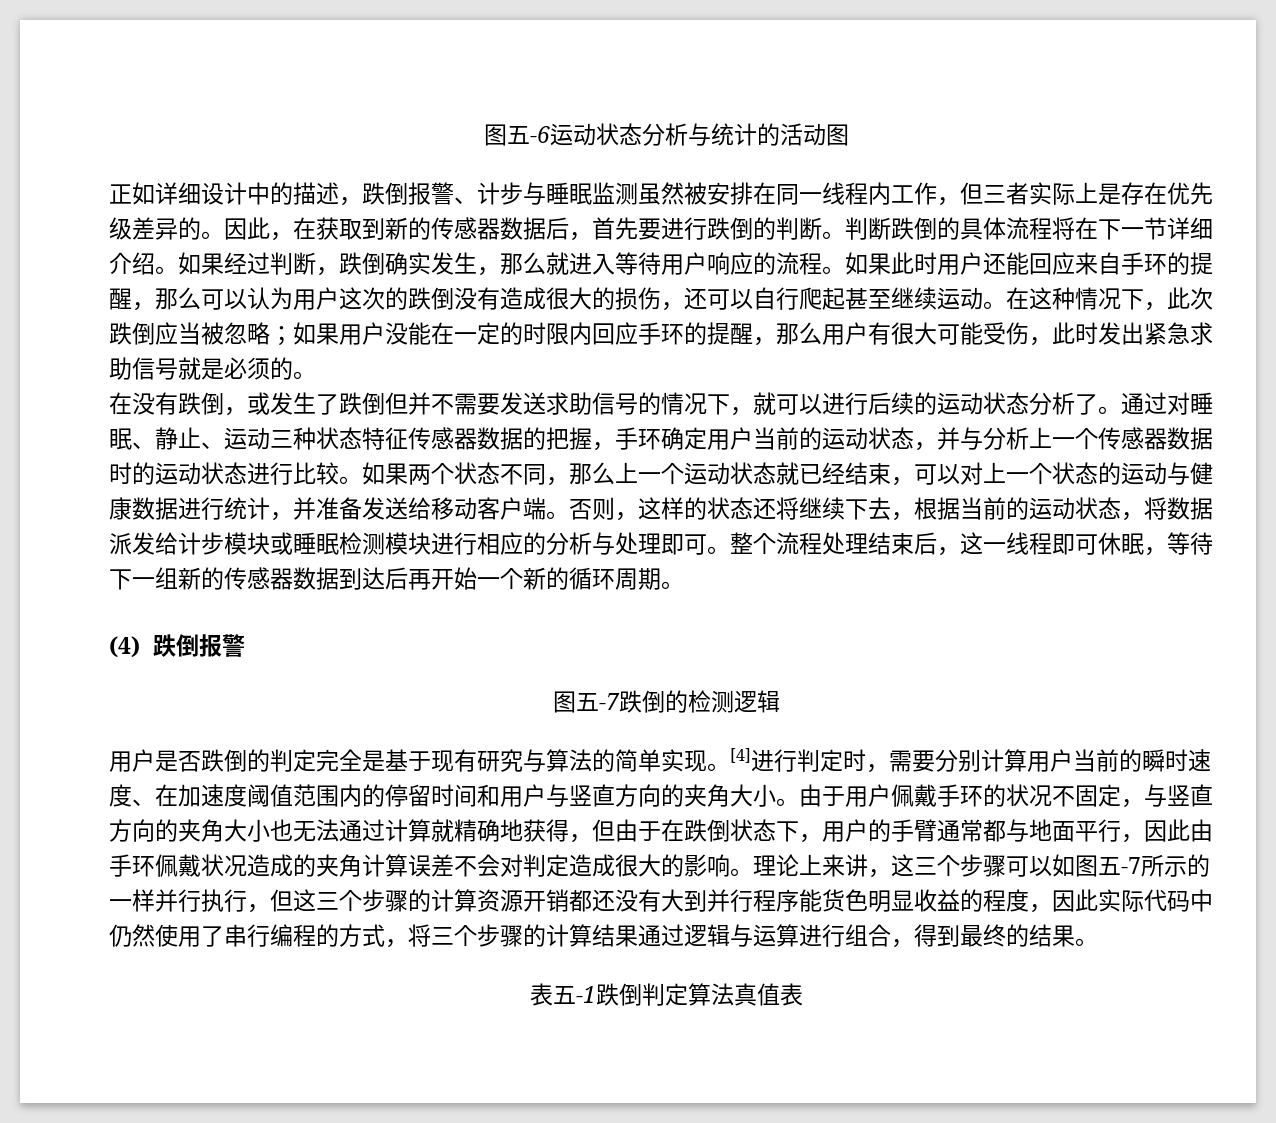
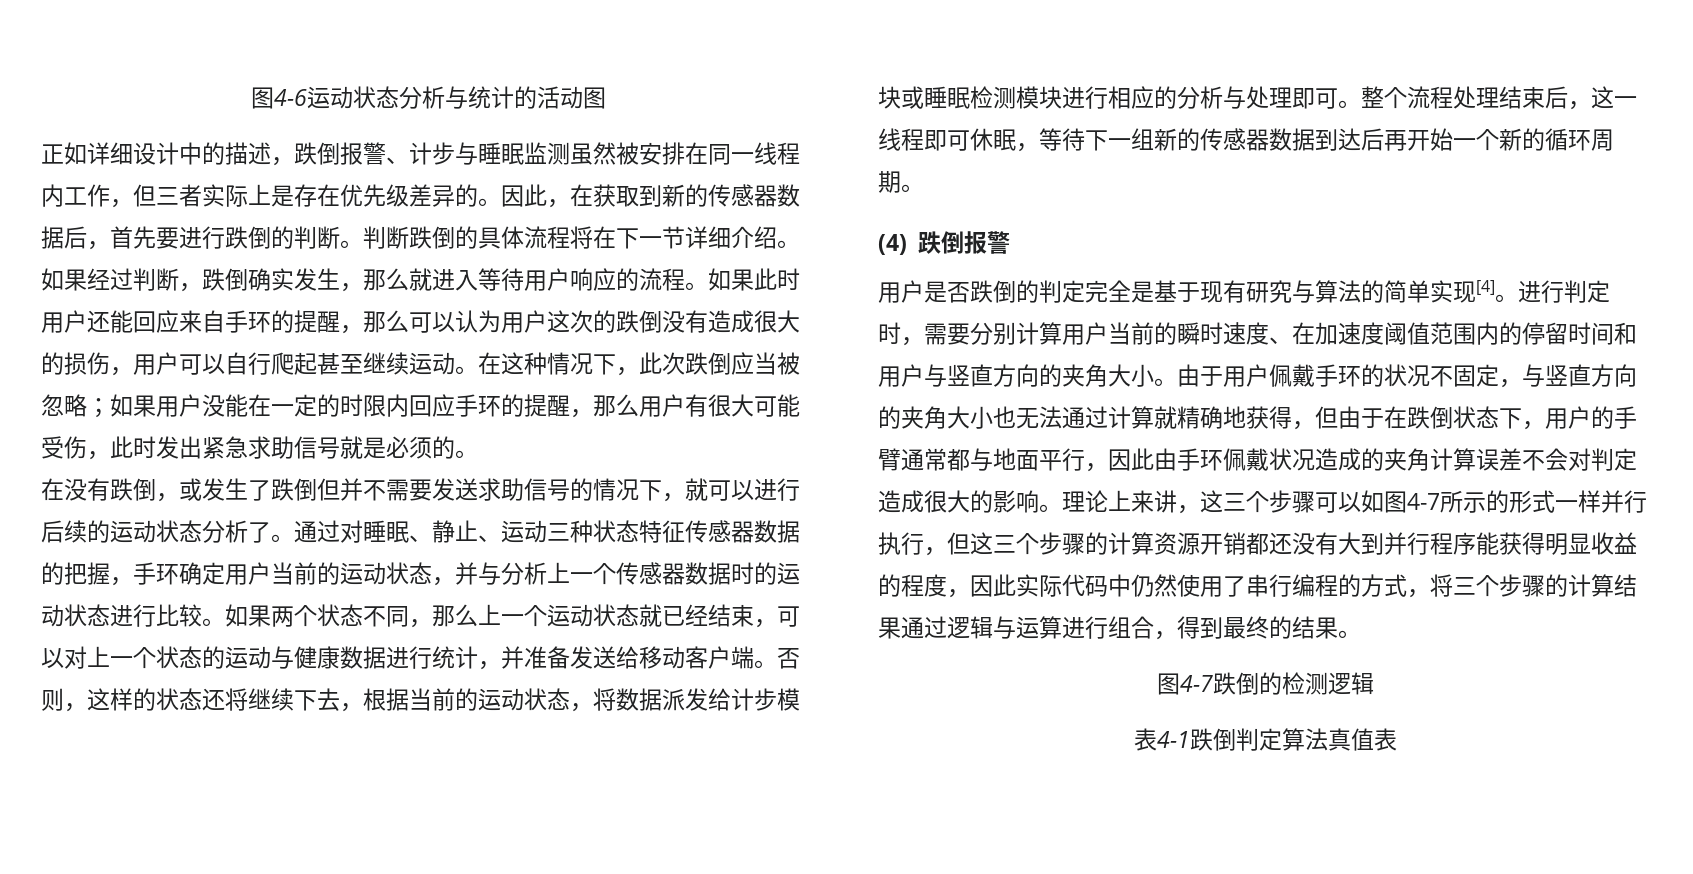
- 图五-6运动状态分析与统计的活动图
+ 图4-6运动状态分析与统计的活动图
- 如果此时用户还能回应来自手环的提醒，那么可以认为用户这次的跌倒没有造成很大的损伤，还可以自行爬起甚至继续运动。
+ 如果此时用户还能回应来自手环的提醒，那么可以认为用户这次的跌倒没有造成很大的损伤，用户可以自行爬起甚至继续运动。
- 图五-7跌倒的检测逻辑
- 用户是否跌倒的判定完全是基于现有研究与算法的简单实现。[4]进行判定时，需要分别计算用户当前的瞬时速度、在加速度阈值范围内的停留时间和用户与竖直方向的夹角大小。
+ 用户是否跌倒的判定完全是基于现有研究与算法的简单实现[4]。进行判定时，需要分别计算用户当前的瞬时速度、在加速度阈值范围内的停留时间和用户与竖直方向的夹角大小。
- 理论上来讲，这三个步骤可以如图五-7所示的一样并行执行，但这三个步骤的计算资源开销都还没有大到并行程序能货色明显收益的程度，因此实际代码中仍然使用了串行编程的方式，将三个步骤的计算结果通过逻辑与运算进行组合，得到最终的结果。
+ 理论上来讲，这三个步骤可以如图4-7所示的形式一样并行执行，但这三个步骤的计算资源开销都还没有大到并行程序能获得明显收益的程度，因此实际代码中仍然使用了串行编程的方式，将三个步骤的计算结果通过逻辑与运算进行组合，得到最终的结果。
- 表五-1跌倒判定算法真值表
+ 图4-7跌倒的检测逻辑
+ 表4-1跌倒判定算法真值表

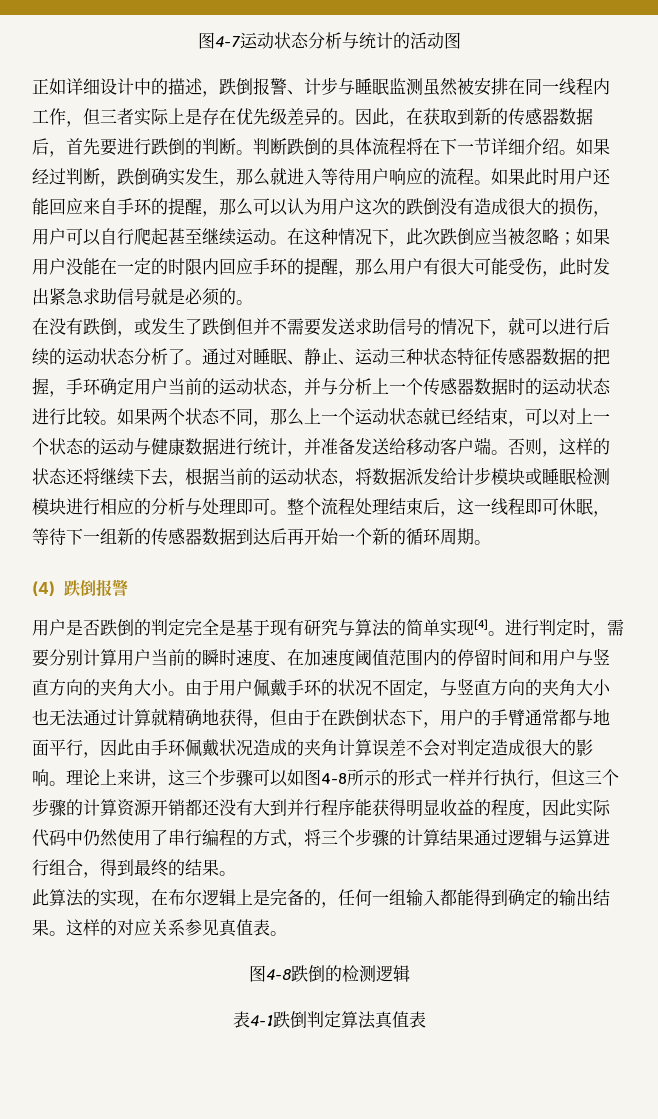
- 图4-6运动状态分析与统计的活动图
+ 图4-7运动状态分析与统计的活动图
- 理论上来讲，这三个步骤可以如图4-7所示的形式一样并行执行，但这三个步骤的计算资源开销都还没有大到并行程序能获得明显收益的程度，因此实际代码中仍然使用了串行编程的方式，将三个步骤的计算结果通过逻辑与运算进行组合，得到最终的结果。
+ 理论上来讲，这三个步骤可以如图4-8所示的形式一样并行执行，但这三个步骤的计算资源开销都还没有大到并行程序能获得明显收益的程度，因此实际代码中仍然使用了串行编程的方式，将三个步骤的计算结果通过逻辑与运算进行组合，得到最终的结果。
- 图4-7跌倒的检测逻辑
+ 此算法的实现，在布尔逻辑上是完备的，任何一组输入都能得到确定的输出结果。这样的对应关系参见真值表。
+ 图4-8跌倒的检测逻辑

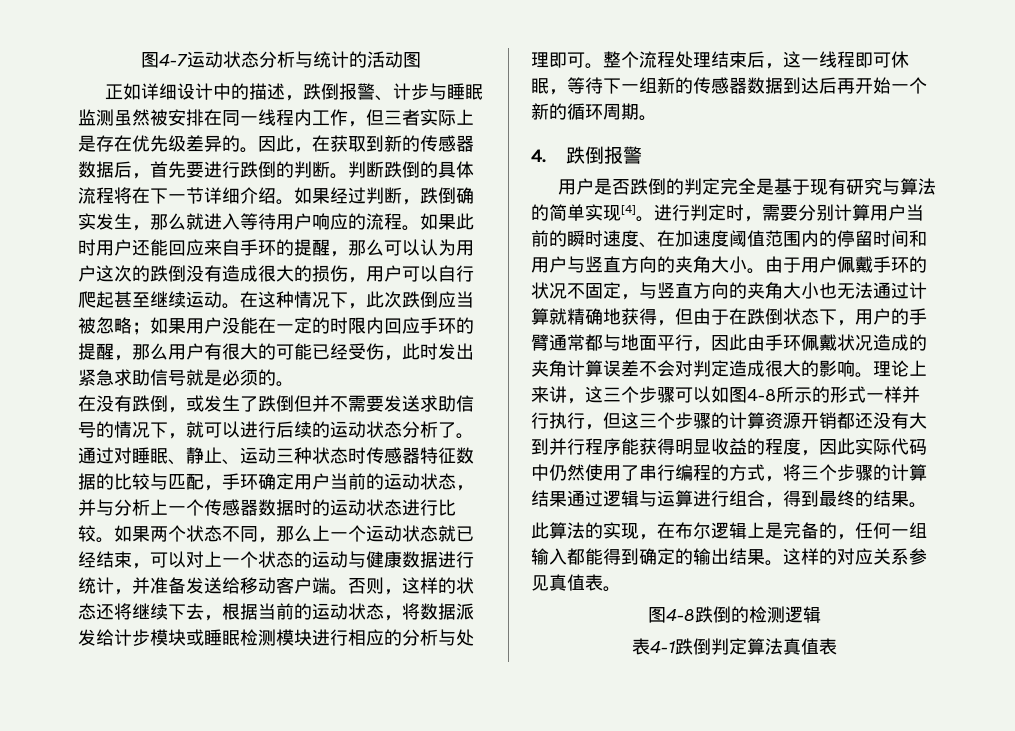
- 在这种情况下，此次跌倒应当被忽略；如果用户没能在一定的时限内回应手环的提醒，那么用户有很大可能受伤，此时发出紧急求助信号就是必须的。
+ 在这种情况下，此次跌倒应当被忽略；如果用户没能在一定的时限内回应手环的提醒，那么用户有很大的可能已经受伤，此时发出紧急求助信号就是必须的。
- 通过对睡眠、静止、运动三种状态特征传感器数据的把握，手环确定用户当前的运动状态，并与分析上一个传感器数据时的运动状态进行比较。
+ 通过对睡眠、静止、运动三种状态时传感器特征数据的比较与匹配，手环确定用户当前的运动状态，并与分析上一个传感器数据时的运动状态进行比较。
- (4)跌倒报警
+ 4.跌倒报警

